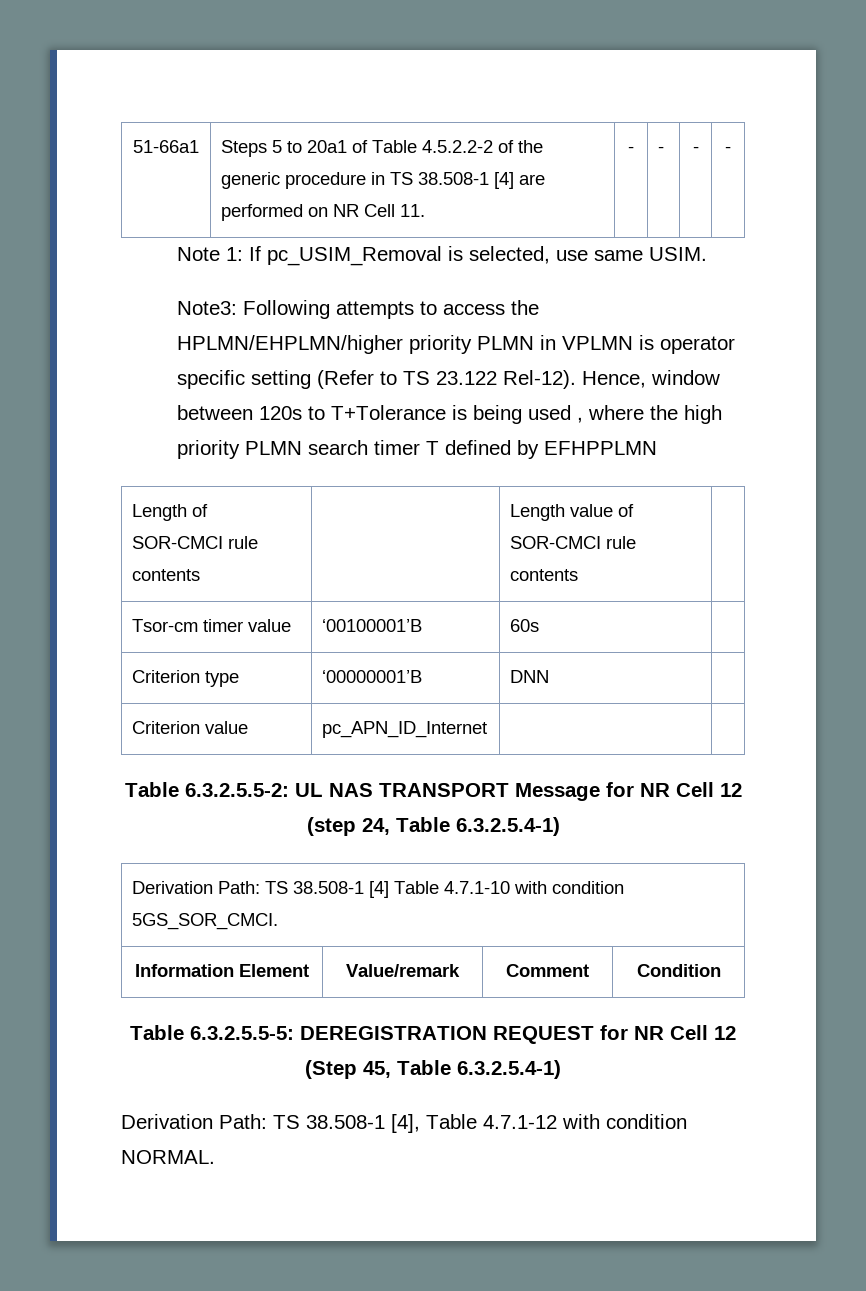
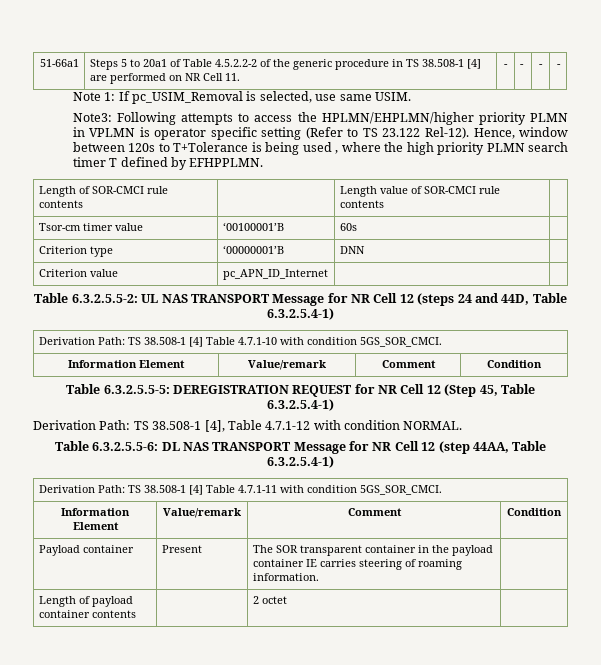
- Hence, window between 120s to T+Tolerance is being used , where the high priority PLMN search timer T defined by EFHPPLMN
+ Hence, window between 120s to T+Tolerance is being used , where the high priority PLMN search timer T defined by EFHPPLMN.
- Table 6.3.2.5.5-2: UL NAS TRANSPORT Message for NR Cell 12 (step 24, Table 6.3.2.5.4-1)
+ Table 6.3.2.5.5-2: UL NAS TRANSPORT Message for NR Cell 12 (steps 24 and 44D, Table 6.3.2.5.4-1)
+ Table 6.3.2.5.5-6: DL NAS TRANSPORT Message for NR Cell 12 (step 44AA, Table 6.3.2.5.4-1)
+ Derivation Path: TS 38.508-1 [4] Table 4.7.1-11 with condition 5GS_SOR_CMCI.
+ Information Element | Value/remark | Comment | Condition
+ Payload container | Present | The SOR transparent container in the payload container IE carries steering of roaming information. |
+ Length of payload container contents | | 2 octet |

